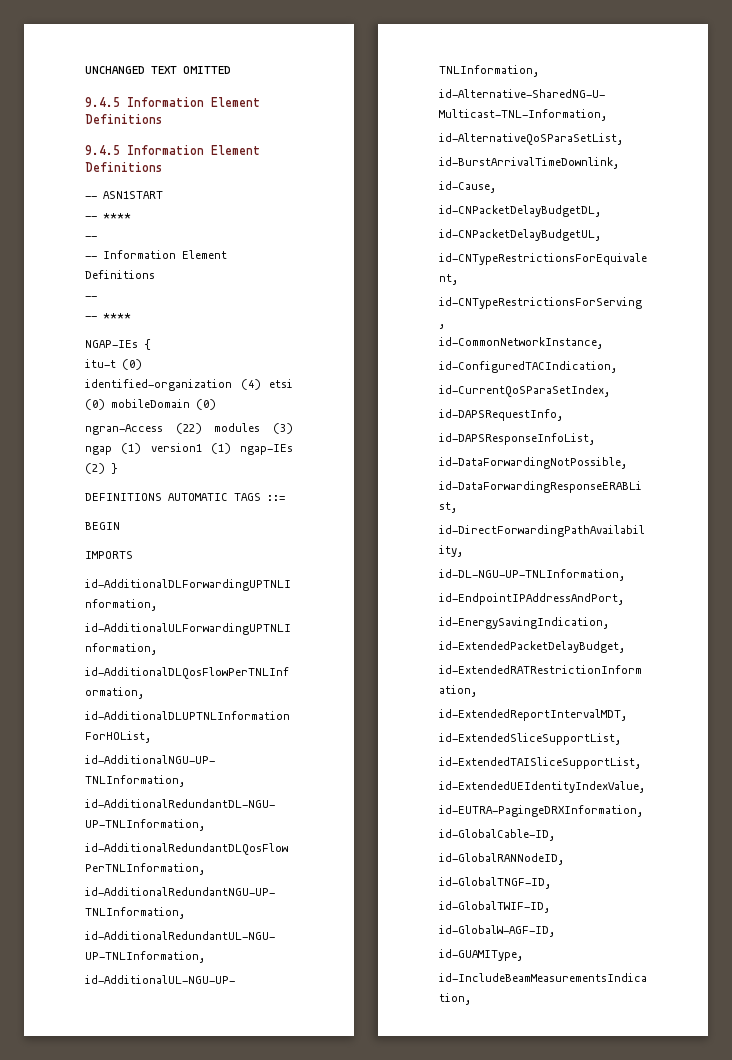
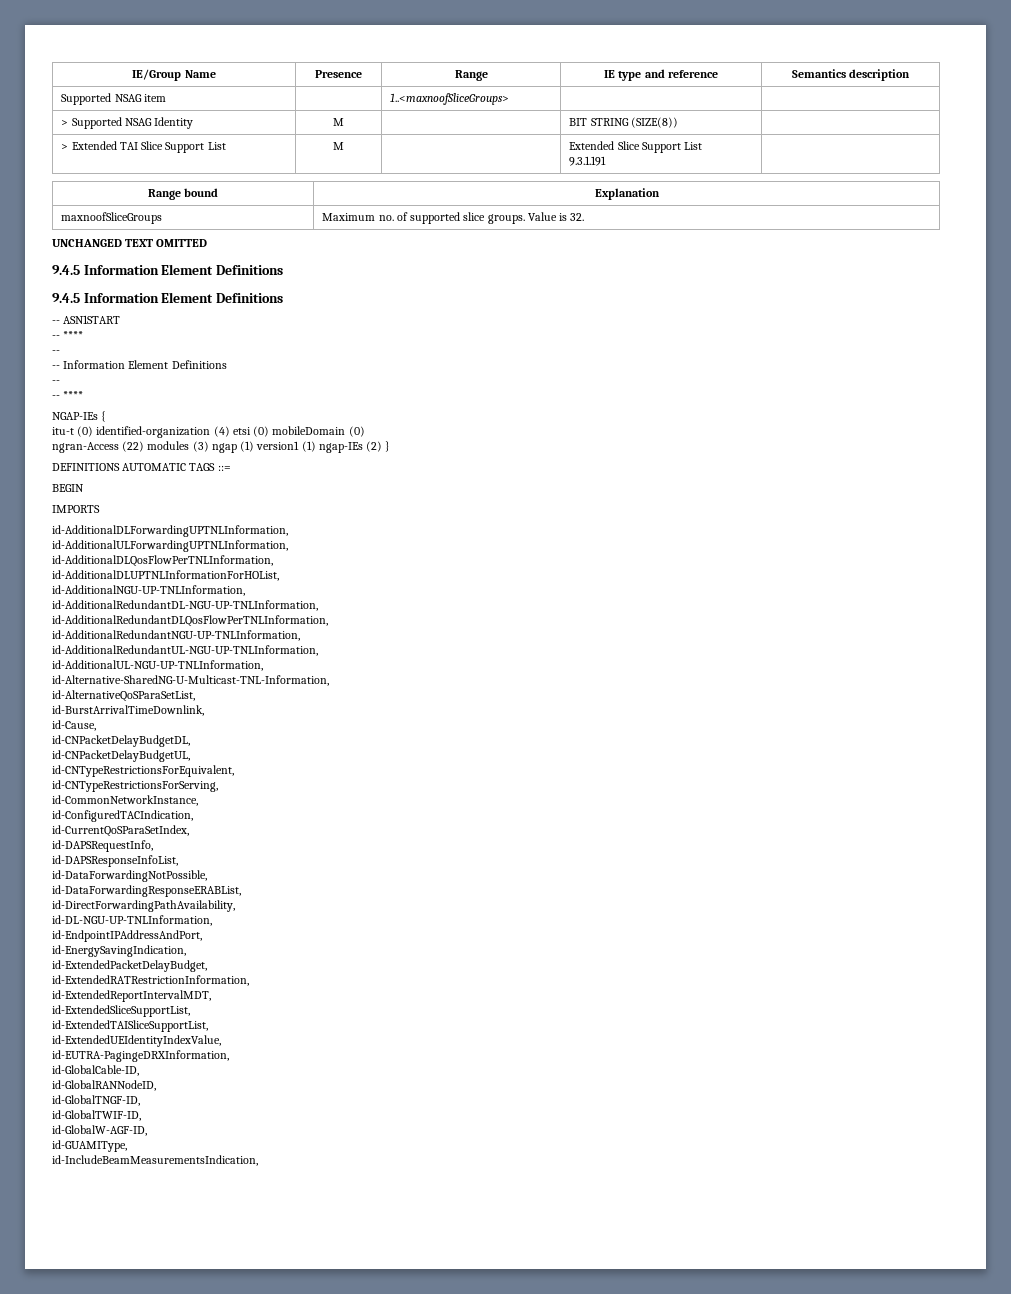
+ IE/Group Name | Presence | Range | IE type and reference | Semantics description
+ Supported NSAG item | | 1..<maxnoofSliceGroups> | |
+ > Supported NSAG Identity | M | | BIT STRING (SIZE(8)) |
+ > Extended TAI Slice Support List | M | | Extended Slice Support List
+ 9.3.1.191 |
+ Range bound | Explanation
+ maxnoofSliceGroups | Maximum no. of supported slice groups. Value is 32.

